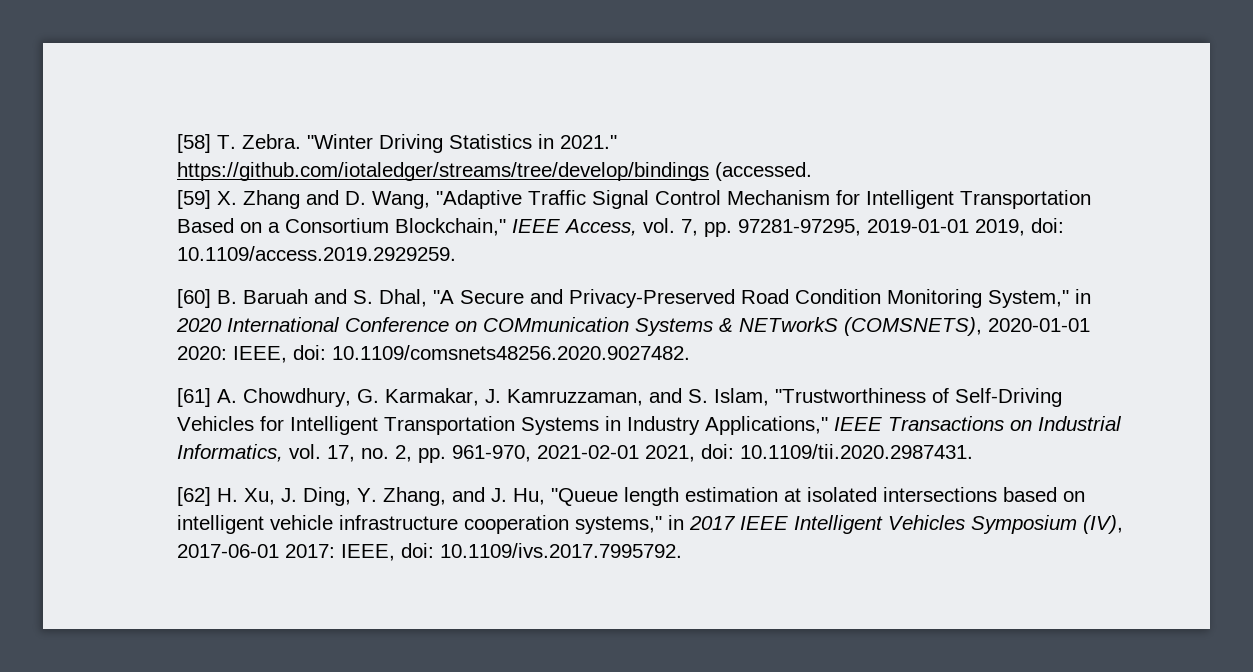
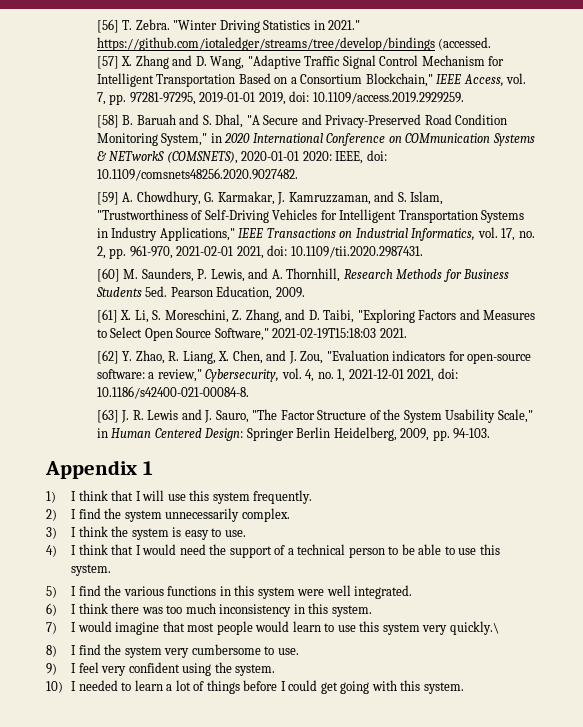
- [58] T. Zebra.
+ [56] T. Zebra.
- [59] X. Zhang and D. Wang, "Adaptive Traffic Signal Control Mechanism for Intelligent Transportation Based on a Consortium Blockchain," IEEE Access, vol. 7, pp. 97281-97295, 2019-01-01 2019, doi: 10.1109/access.2019.2929259.
+ [57] X. Zhang and D. Wang, "Adaptive Traffic Signal Control Mechanism for Intelligent Transportation Based on a Consortium Blockchain," IEEE Access, vol. 7, pp. 97281-97295, 2019-01-01 2019, doi: 10.1109/access.2019.2929259.
- [60] B. Baruah and S. Dhal, "A Secure and Privacy-Preserved Road Condition Monitoring System," in 2020 International Conference on COMmunication Systems & NETworkS (COMSNETS), 2020-01-01 2020: IEEE, doi: 10.1109/comsnets48256.2020.9027482.
+ [58] B. Baruah and S. Dhal, "A Secure and Privacy-Preserved Road Condition Monitoring System," in 2020 International Conference on COMmunication Systems & NETworkS (COMSNETS), 2020-01-01 2020: IEEE, doi: 10.1109/comsnets48256.2020.9027482.
- [61] A. Chowdhury, G. Karmakar, J. Kamruzzaman, and S. Islam, "Trustworthiness of Self-Driving Vehicles for Intelligent Transportation Systems in Industry Applications," IEEE Transactions on Industrial Informatics, vol. 17, no. 2, pp. 961-970, 2021-02-01 2021, doi: 10.1109/tii.2020.2987431.
+ [59] A. Chowdhury, G. Karmakar, J. Kamruzzaman, and S. Islam, "Trustworthiness of Self-Driving Vehicles for Intelligent Transportation Systems in Industry Applications," IEEE Transactions on Industrial Informatics, vol. 17, no. 2, pp. 961-970, 2021-02-01 2021, doi: 10.1109/tii.2020.2987431.
- [62] H. Xu, J. Ding, Y. Zhang, and J. Hu, "Queue length estimation at isolated intersections based on intelligent vehicle infrastructure cooperation systems," in 2017 IEEE Intelligent Vehicles Symposium (IV), 2017-06-01 2017: IEEE, doi: 10.1109/ivs.2017.7995792.
+ [60] M. Saunders, P. Lewis, and A. Thornhill, Research Methods for Business Students 5ed. Pearson Education, 2009.
+ [61] X. Li, S. Moreschini, Z. Zhang, and D. Taibi, "Exploring Factors and Measures to Select Open Source Software," 2021-02-19T15:18:03 2021.
+ [62] Y. Zhao, R. Liang, X. Chen, and J. Zou, "Evaluation indicators for open-source software: a review," Cybersecurity, vol. 4, no. 1, 2021-12-01 2021, doi: 10.1186/s42400-021-00084-8.
+ [63] J. R. Lewis and J. Sauro, "The Factor Structure of the System Usability Scale," in Human Centered Design: Springer Berlin Heidelberg, 2009, pp. 94-103.
+ Appendix 1
+ 1) I think that I will use this system frequently.
+ 2) I find the system unnecessarily complex.
+ 3) I think the system is easy to use.
+ 4) I think that I would need the support of a technical person to be able to use this system.
+ 5) I find the various functions in this system were well integrated.
+ 6) I think there was too much inconsistency in this system.
+ 7) I would imagine that most people would learn to use this system very quickly.\
+ 8) I find the system very cumbersome to use.
+ 9) I feel very confident using the system.
+ 10) I needed to learn a lot of things before I could get going with this system.

